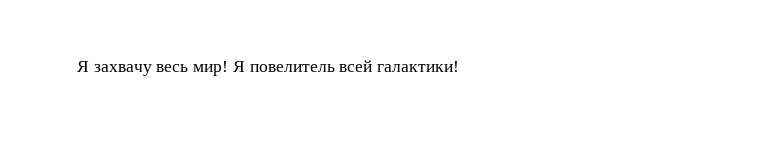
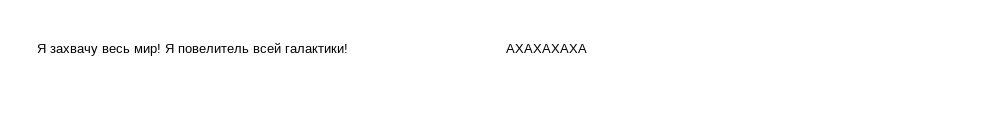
+ АХАХАХАХА

